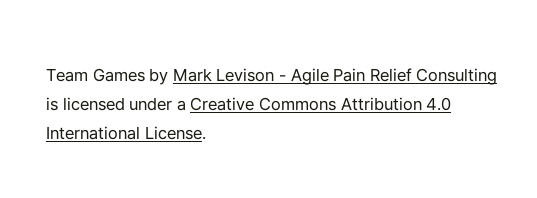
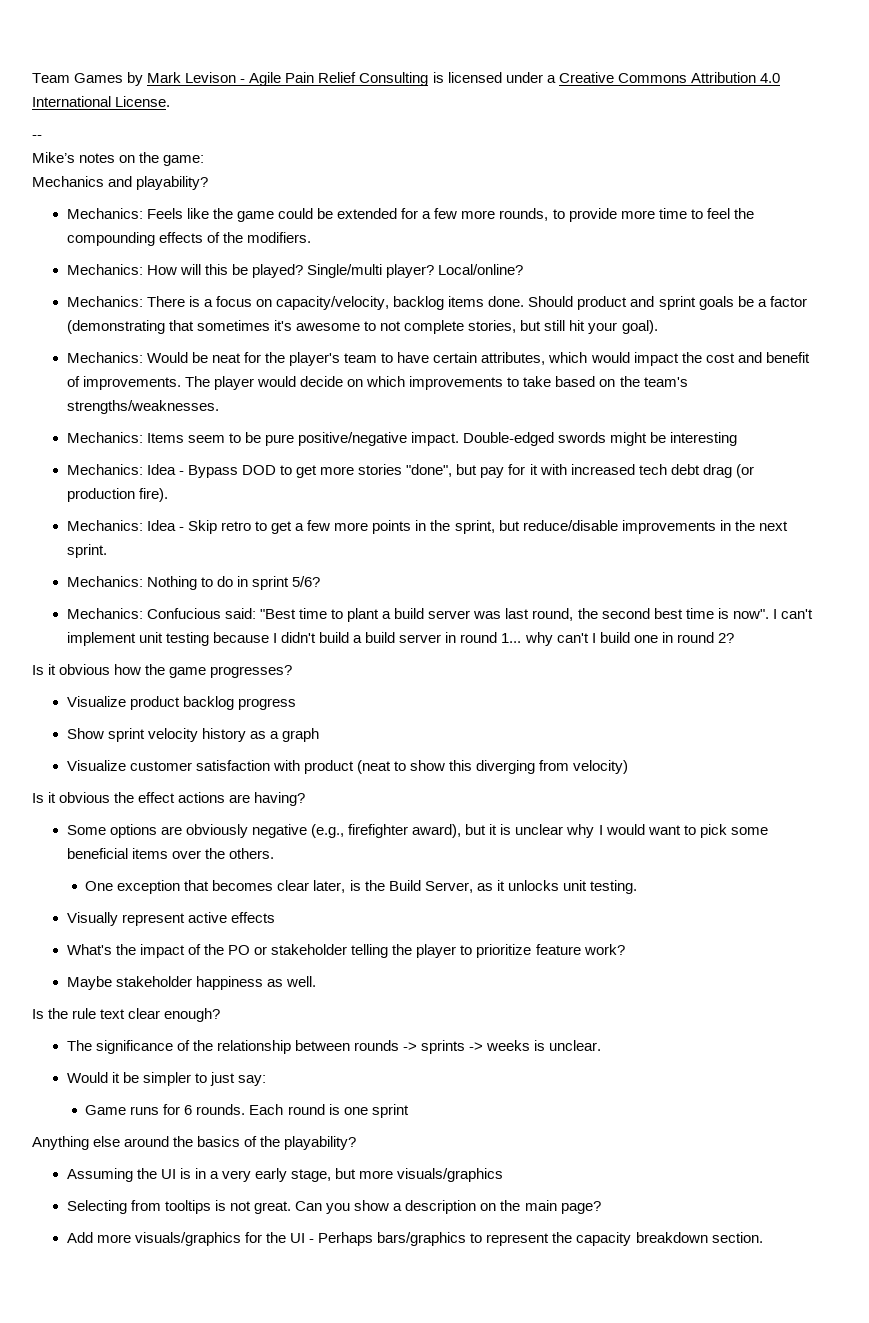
+ --
+ Mike’s notes on the game:
+ Mechanics and playability?
+ Mechanics: Feels like the game could be extended for a few more rounds, to provide more time to feel the compounding effects of the modifiers.
+ Mechanics: How will this be played? Single/multi player? Local/online?
+ Mechanics: There is a focus on capacity/velocity, backlog items done. Should product and sprint goals be a factor (demonstrating that sometimes it's awesome to not complete stories, but still hit your goal).
+ Mechanics: Would be neat for the player's team to have certain attributes, which would impact the cost and benefit of improvements. The player would decide on which improvements to take based on the team's strengths/weaknesses.
+ Mechanics: Items seem to be pure positive/negative impact. Double-edged swords might be interesting
+ Mechanics: Idea - Bypass DOD to get more stories "done", but pay for it with increased tech debt drag (or production fire).
+ Mechanics: Idea - Skip retro to get a few more points in the sprint, but reduce/disable improvements in the next sprint.
+ Mechanics: Nothing to do in sprint 5/6?
+ Mechanics: Confucious said: "Best time to plant a build server was last round, the second best time is now". I can't implement unit testing because I didn't build a build server in round 1... why can't I build one in round 2?
+ Is it obvious how the game progresses?
+ Visualize product backlog progress
+ Show sprint velocity history as a graph
+ Visualize customer satisfaction with product (neat to show this diverging from velocity)
+ Is it obvious the effect actions are having?
+ Some options are obviously negative (e.g., firefighter award), but it is unclear why I would want to pick some beneficial items over the others.
+ One exception that becomes clear later, is the Build Server, as it unlocks unit testing.
+ Visually represent active effects
+ What's the impact of the PO or stakeholder telling the player to prioritize feature work?
+ Maybe stakeholder happiness as well.
+ Is the rule text clear enough?
+ The significance of the relationship between rounds -> sprints -> weeks is unclear.
+ Would it be simpler to just say:
+ Game runs for 6 rounds. Each round is one sprint
+ Anything else around the basics of the playability?
+ Assuming the UI is in a very early stage, but more visuals/graphics
+ Selecting from tooltips is not great. Can you show a description on the main page?
+ Add more visuals/graphics for the UI - Perhaps bars/graphics to represent the capacity breakdown section.

